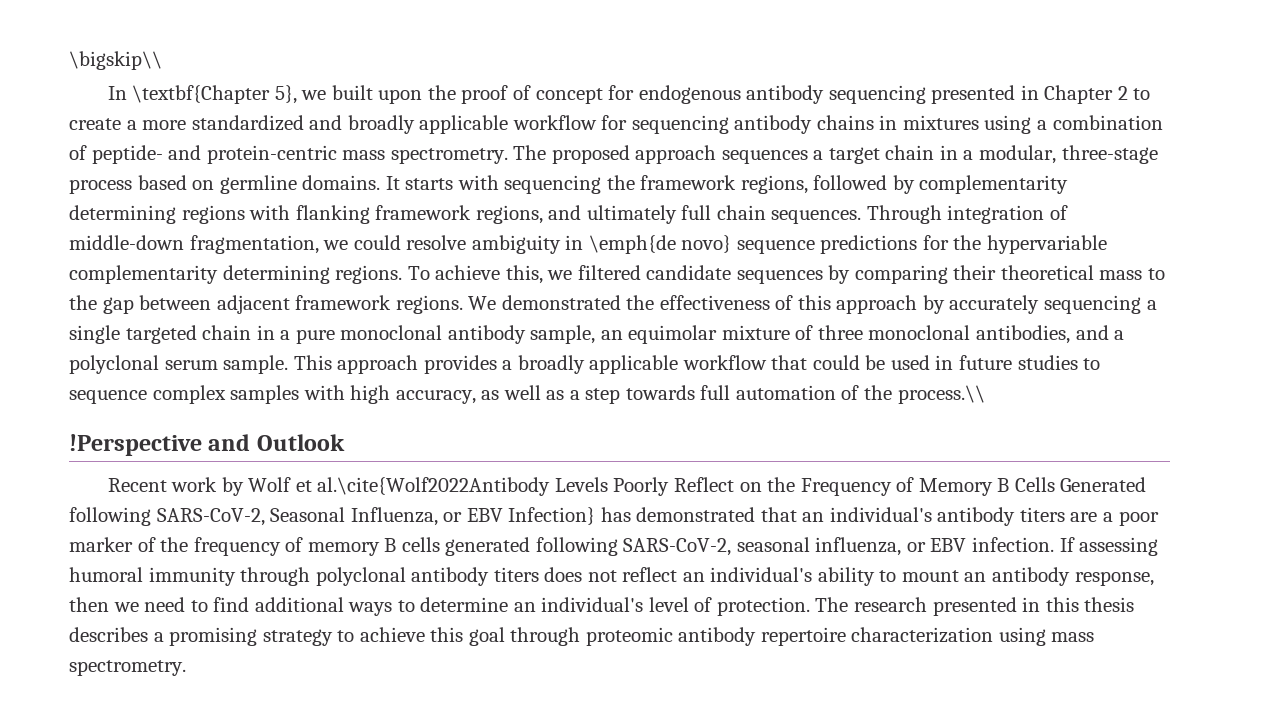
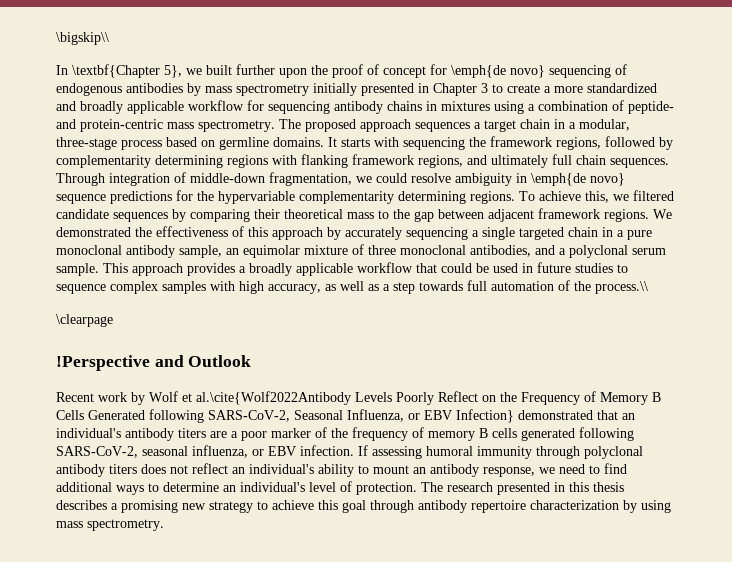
- In \textbf{Chapter 5}, we built upon the proof of concept for endogenous antibody sequencing presented in Chapter 2 to create a more standardized and broadly applicable workflow for sequencing antibody chains in mixtures using a combination of peptide- and protein-centric mass spectrometry.
+ In \textbf{Chapter 5}, we built further upon the proof of concept for \emph{de novo} sequencing of endogenous antibodies by mass spectrometry initially presented in Chapter 3 to create a more standardized and broadly applicable workflow for sequencing antibody chains in mixtures using a combination of peptide- and protein-centric mass spectrometry.
+ \clearpage
- Recent work by Wolf et al.\cite{Wolf2022Antibody Levels Poorly Reflect on the Frequency of Memory B Cells Generated following SARS-CoV-2, Seasonal Influenza, or EBV Infection} has demonstrated that an individual's antibody titers are a poor marker of the frequency of memory B cells generated following SARS-CoV-2, seasonal influenza, or EBV infection.
+ Recent work by Wolf et al.\cite{Wolf2022Antibody Levels Poorly Reflect on the Frequency of Memory B Cells Generated following SARS-CoV-2, Seasonal Influenza, or EBV Infection} demonstrated that an individual's antibody titers are a poor marker of the frequency of memory B cells generated following SARS-CoV-2, seasonal influenza, or EBV infection.
- If assessing humoral immunity through polyclonal antibody titers does not reflect an individual's ability to mount an antibody response, then we need to find additional ways to determine an individual's level of protection.
+ If assessing humoral immunity through polyclonal antibody titers does not reflect an individual's ability to mount an antibody response, we need to find additional ways to determine an individual's level of protection.
- The research presented in this thesis describes a promising strategy to achieve this goal through proteomic antibody repertoire characterization using mass spectrometry.
+ The research presented in this thesis describes a promising new strategy to achieve this goal through antibody repertoire characterization by using mass spectrometry.

